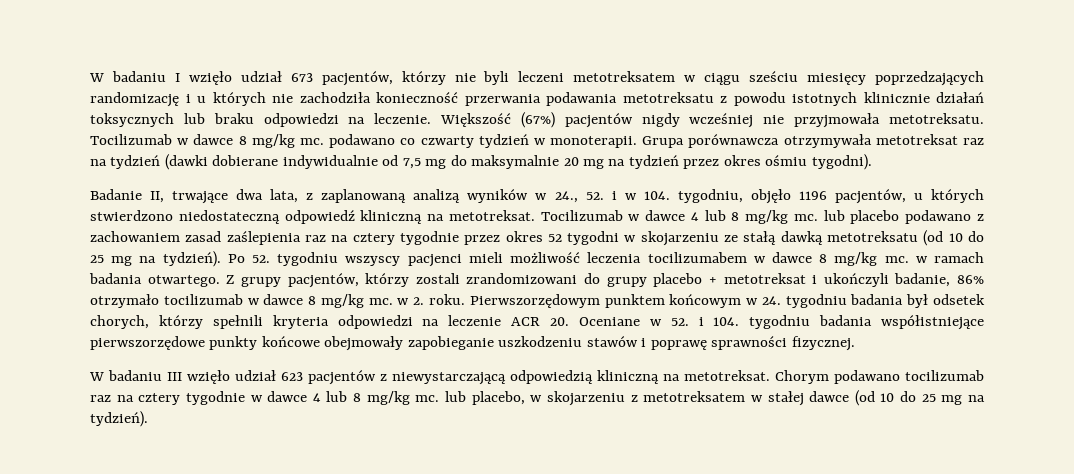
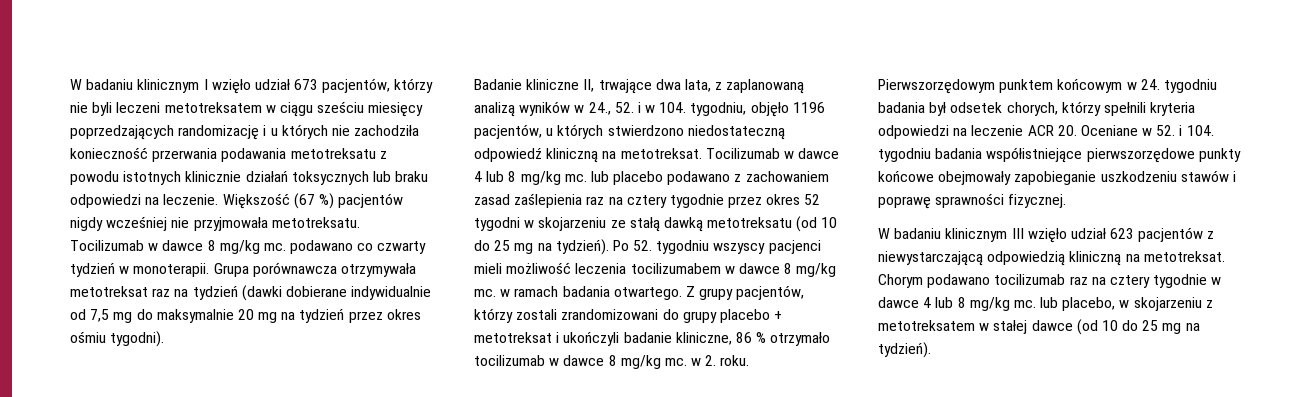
- W badaniu I wzięło udział 673 pacjentów, którzy nie byli leczeni metotreksatem w ciągu sześciu miesięcy poprzedzających randomizację i u których nie zachodziła konieczność przerwania podawania metotreksatu z powodu istotnych klinicznie działań toksycznych lub braku odpowiedzi na leczenie.
+ W badaniu klinicznym I wzięło udział 673 pacjentów, którzy nie byli leczeni metotreksatem w ciągu sześciu miesięcy poprzedzających randomizację i u których nie zachodziła konieczność przerwania podawania metotreksatu z powodu istotnych klinicznie działań toksycznych lub braku odpowiedzi na leczenie.
- Większość (67%) pacjentów nigdy wcześniej nie przyjmowała metotreksatu.
+ Większość (67 %) pacjentów nigdy wcześniej nie przyjmowała metotreksatu.
- Badanie II, trwające dwa lata, z zaplanowaną analizą wyników w 24., 52. i w 104. tygodniu, objęło 1196 pacjentów, u których stwierdzono niedostateczną odpowiedź kliniczną na metotreksat.
+ Badanie kliniczne II, trwające dwa lata, z zaplanowaną analizą wyników w 24., 52. i w 104. tygodniu, objęło 1196 pacjentów, u których stwierdzono niedostateczną odpowiedź kliniczną na metotreksat.
- Z grupy pacjentów, którzy zostali zrandomizowani do grupy placebo + metotreksat i ukończyli badanie, 86% otrzymało tocilizumab w dawce 8 mg/kg mc. w 2. roku.
+ Z grupy pacjentów, którzy zostali zrandomizowani do grupy placebo + metotreksat i ukończyli badanie kliniczne, 86 % otrzymało tocilizumab w dawce 8 mg/kg mc. w 2. roku.
- W badaniu III wzięło udział 623 pacjentów z niewystarczającą odpowiedzią kliniczną na metotreksat.
+ W badaniu klinicznym III wzięło udział 623 pacjentów z niewystarczającą odpowiedzią kliniczną na metotreksat.

